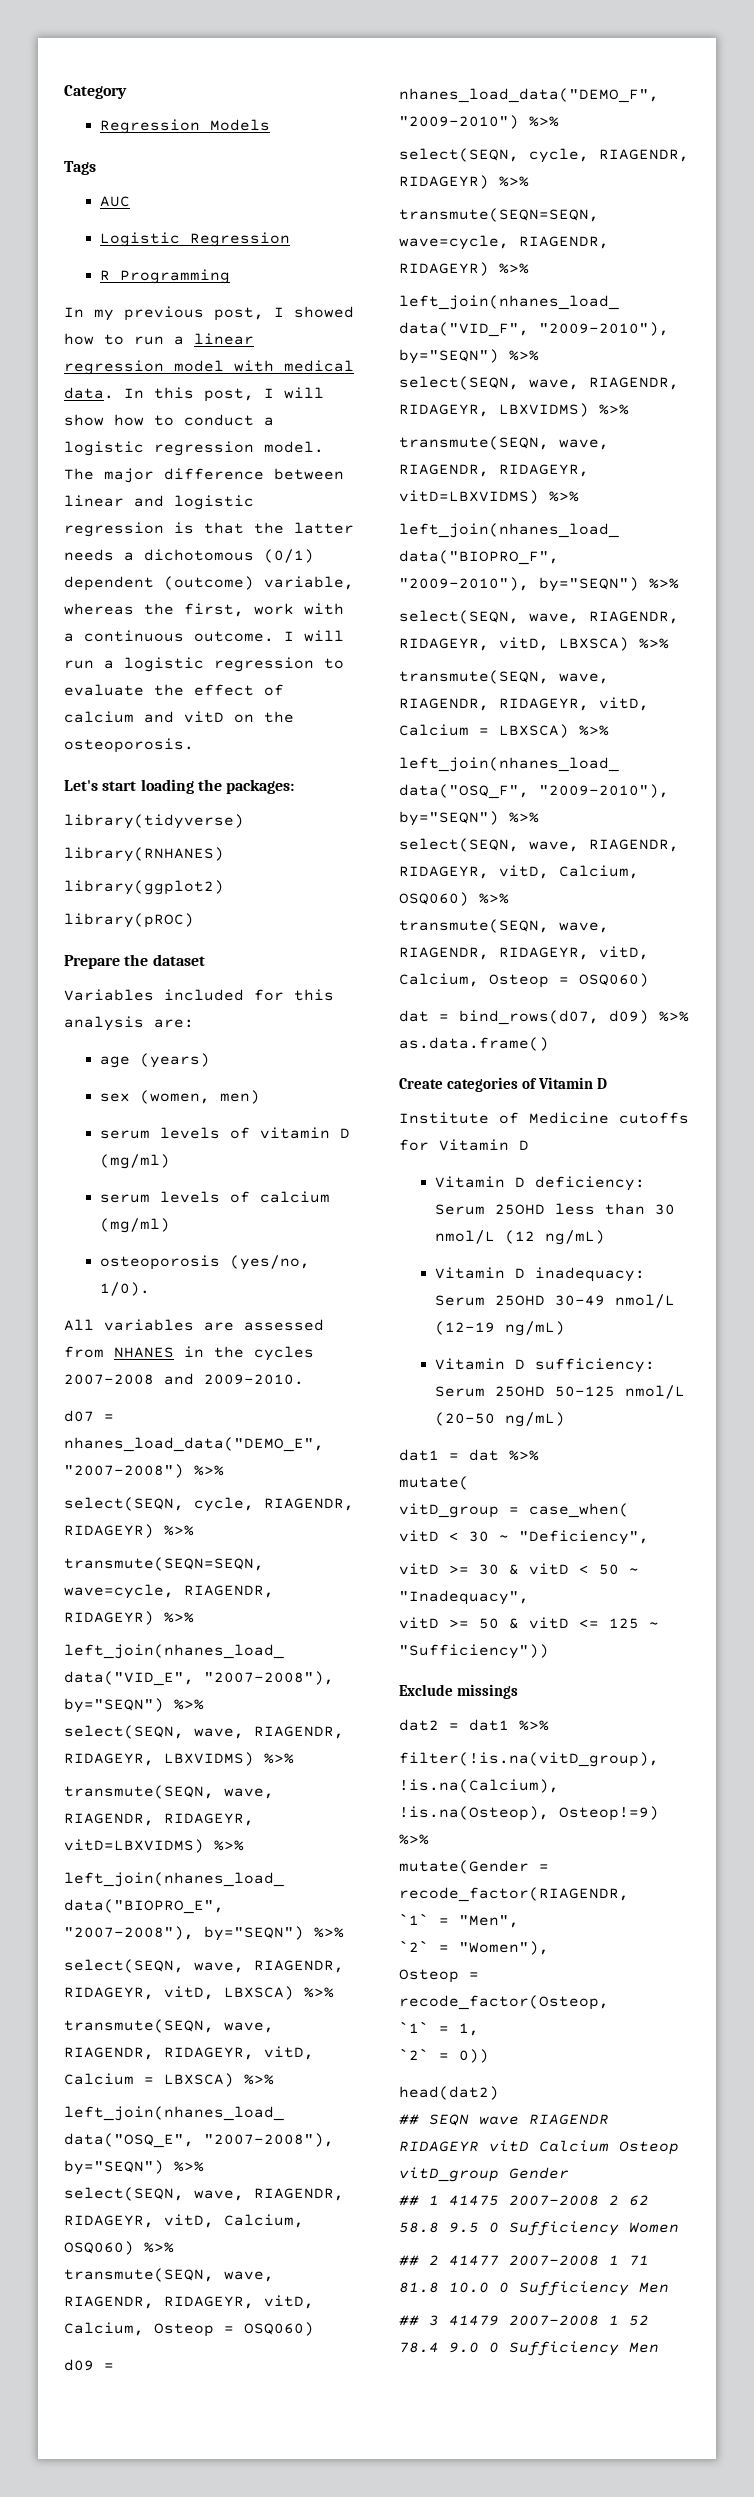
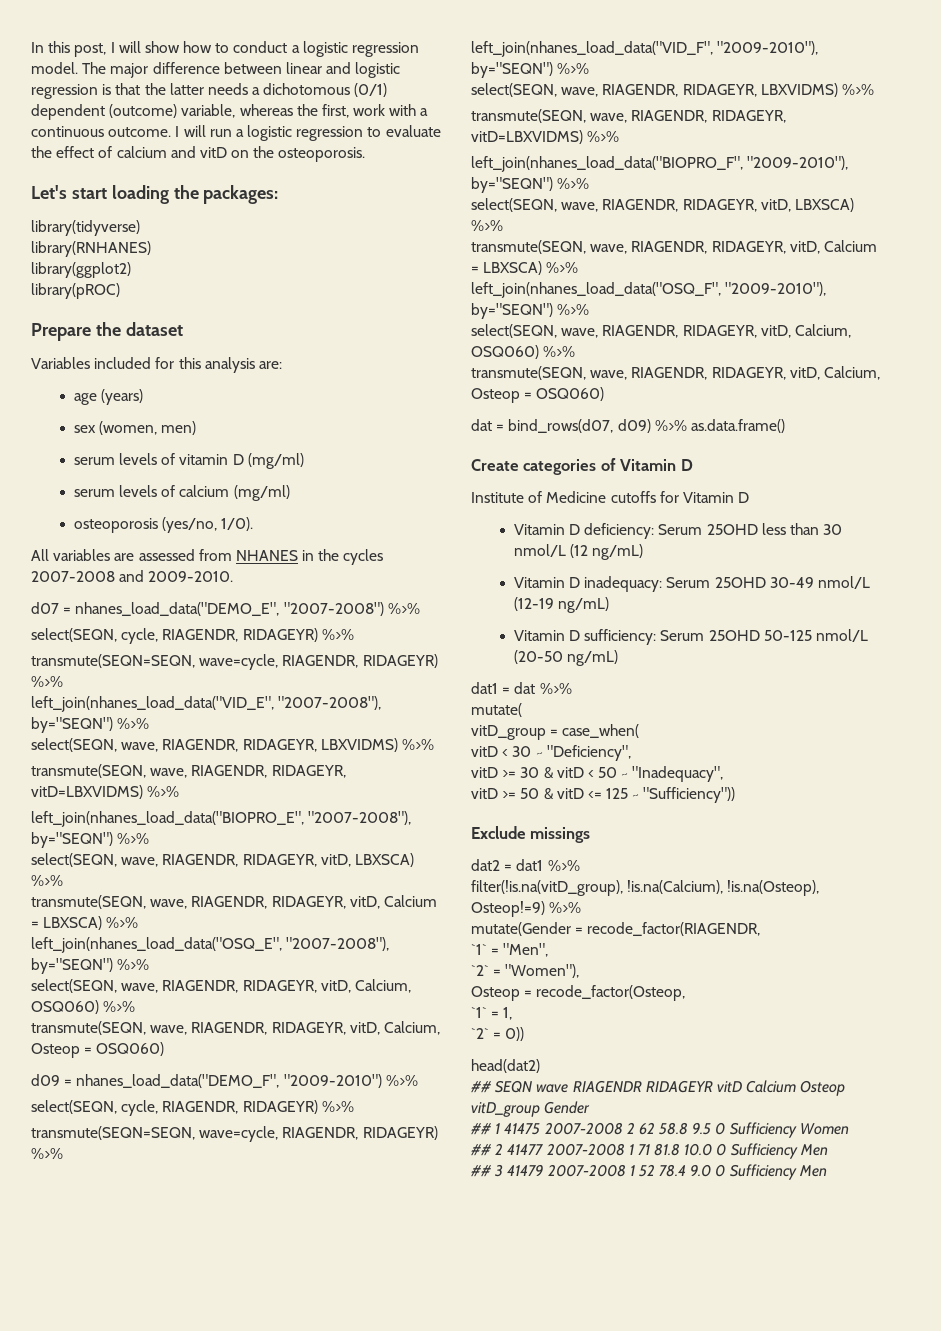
- Category
- Regression Models
- Tags
- AUC
- Logistic Regression
- R Programming
- In my previous post, I showed how to run a linear regression model with medical data.

